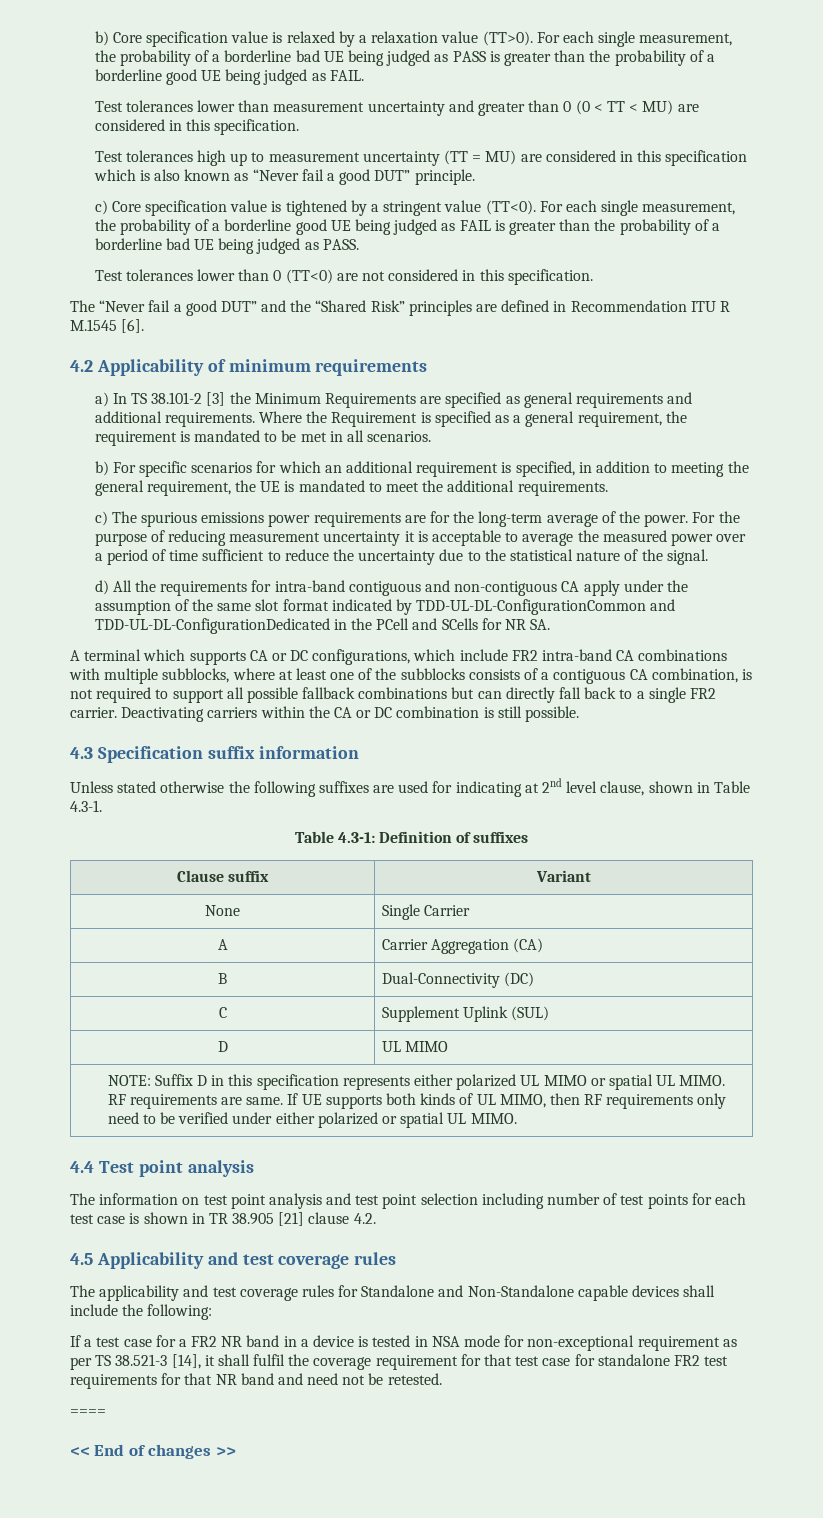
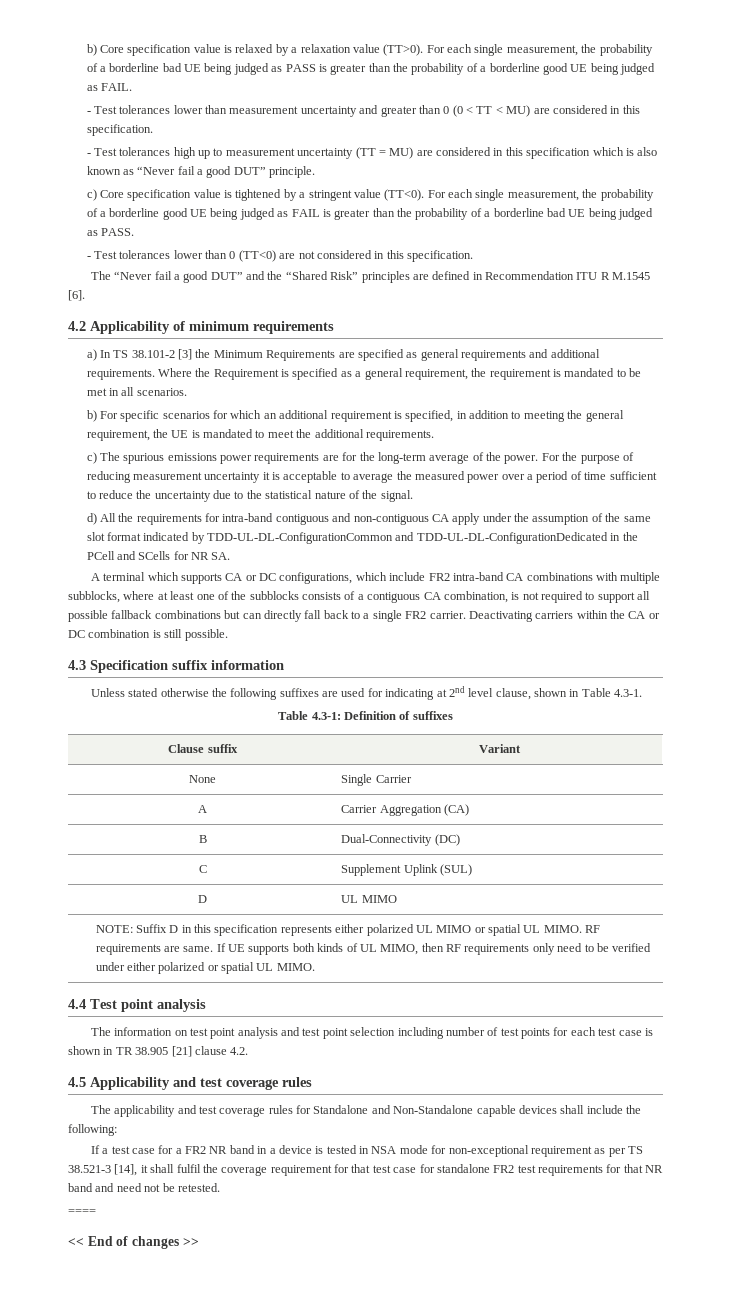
- Test tolerances lower than measurement uncertainty and greater than 0 (0 < TT < MU) are considered in this specification.
+ - Test tolerances lower than measurement uncertainty and greater than 0 (0 < TT < MU) are considered in this specification.
- Test tolerances high up to measurement uncertainty (TT = MU) are considered in this specification which is also known as “Never fail a good DUT” principle.
+ - Test tolerances high up to measurement uncertainty (TT = MU) are considered in this specification which is also known as “Never fail a good DUT” principle.
- Test tolerances lower than 0 (TT<0) are not considered in this specification.
+ - Test tolerances lower than 0 (TT<0) are not considered in this specification.

